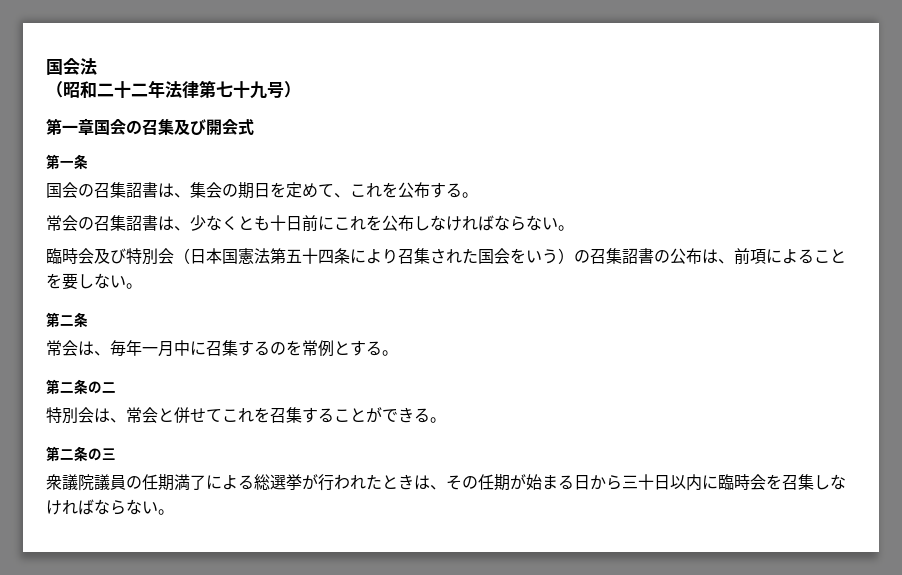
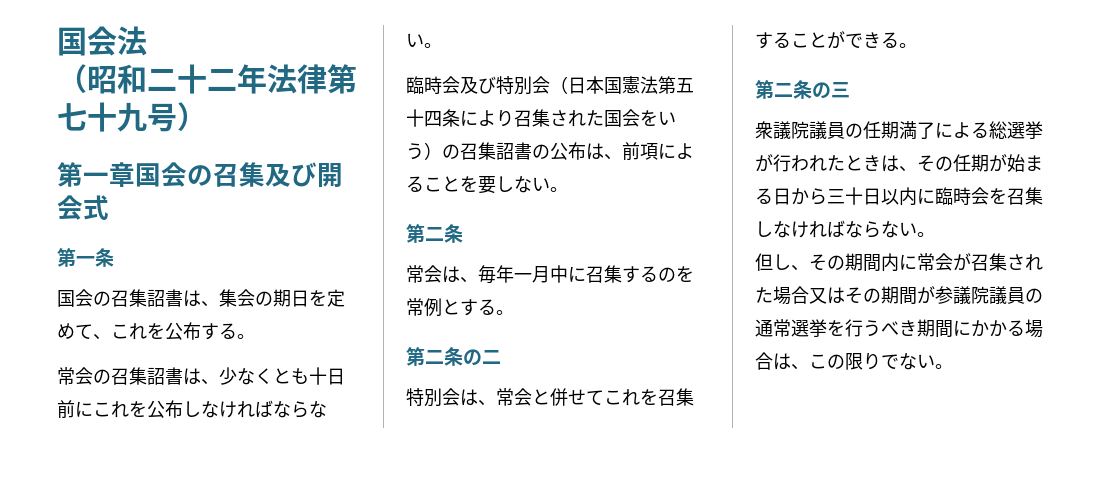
+ 但し、その期間内に常会が召集された場合又はその期間が参議院議員の通常選挙を行うべき期間にかかる場合は、この限りでない。

